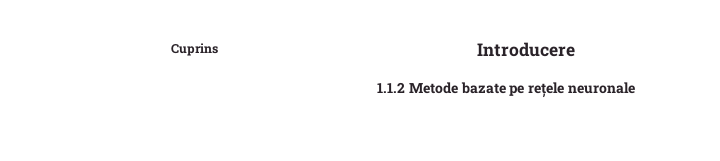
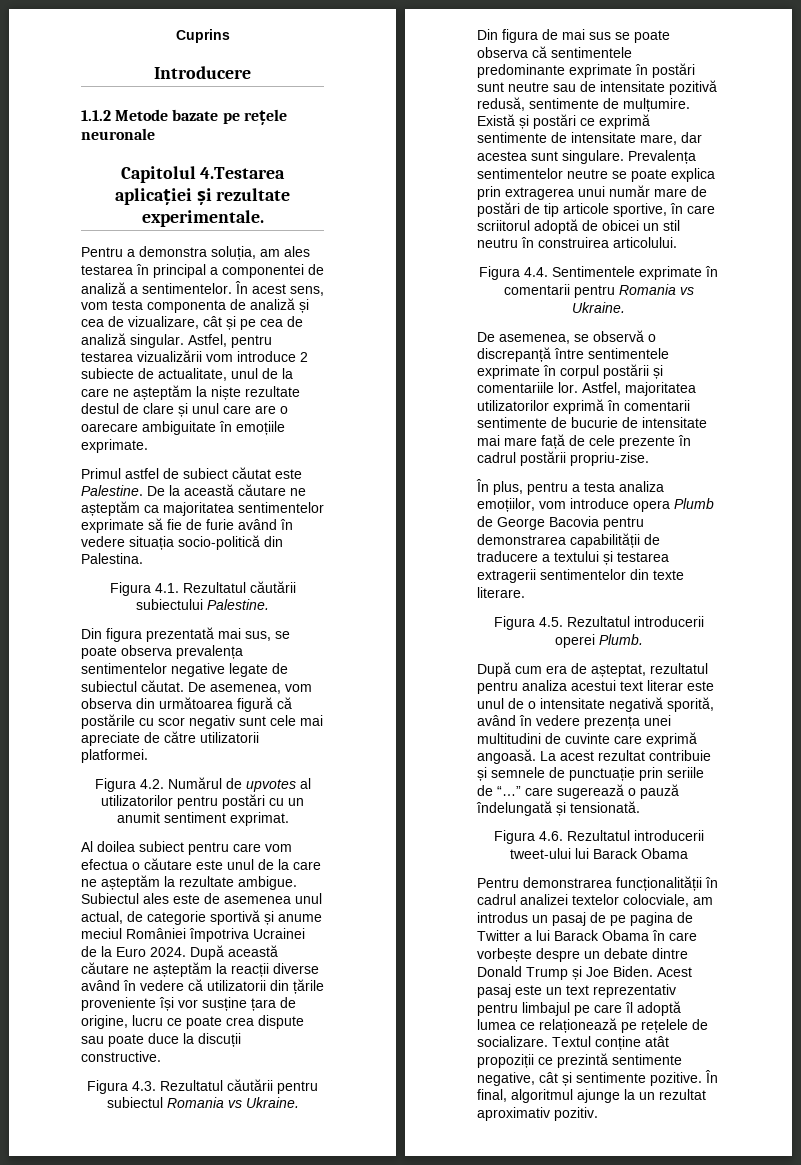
+ Capitolul 4.Testarea aplicației și rezultate experimentale.
+ Pentru a demonstra soluția, am ales testarea în principal a componentei de analiză a sentimentelor. În acest sens, vom testa componenta de analiză și cea de vizualizare, cât și pe cea de analiză singular. Astfel, pentru testarea vizualizării vom introduce 2 subiecte de actualitate, unul de la care ne așteptăm la niște rezultate destul de clare și unul care are o oarecare ambiguitate în emoțiile exprimate.
+ Primul astfel de subiect căutat este Palestine. De la această căutare ne așteptăm ca majoritatea sentimentelor exprimate să fie de furie având în vedere situația socio-politică din Palestina.
+ Figura 4.1. Rezultatul căutării subiectului Palestine.
+ Din figura prezentată mai sus, se poate observa prevalența sentimentelor negative legate de subiectul căutat. De asemenea, vom observa din următoarea figură că postările cu scor negativ sunt cele mai apreciate de către utilizatorii platformei.
+ Figura 4.2. Numărul de upvotes al utilizatorilor pentru postări cu un anumit sentiment exprimat.
+ Al doilea subiect pentru care vom efectua o căutare este unul de la care ne așteptăm la rezultate ambigue. Subiectul ales este de asemenea unul actual, de categorie sportivă și anume meciul României împotriva Ucrainei de la Euro 2024. După această căutare ne așteptăm la reacții diverse având în vedere că utilizatorii din țările proveniente își vor susține țara de origine, lucru ce poate crea dispute sau poate duce la discuții constructive.
+ Figura 4.3. Rezultatul căutării pentru subiectul Romania vs Ukraine.
+ Din figura de mai sus se poate observa că sentimentele predominante exprimate în postări sunt neutre sau de intensitate pozitivă redusă, sentimente de mulțumire. Există și postări ce exprimă sentimente de intensitate mare, dar acestea sunt singulare. Prevalența sentimentelor neutre se poate explica prin extragerea unui număr mare de postări de tip articole sportive, în care scriitorul adoptă de obicei un stil neutru în construirea articolului.
+ Figura 4.4. Sentimentele exprimate în comentarii pentru Romania vs Ukraine.
+ De asemenea, se observă o discrepanță între sentimentele exprimate în corpul postării și comentariile lor. Astfel, majoritatea utilizatorilor exprimă în comentarii sentimente de bucurie de intensitate mai mare față de cele prezente în cadrul postării propriu-zise.
+ În plus, pentru a testa analiza emoțiilor, vom introduce opera Plumb de George Bacovia pentru demonstrarea capabilității de traducere a textului și testarea extragerii sentimentelor din texte literare.
+ Figura 4.5. Rezultatul introducerii operei Plumb.
+ După cum era de așteptat, rezultatul pentru analiza acestui text literar este unul de o intensitate negativă sporită, având în vedere prezența unei multitudini de cuvinte care exprimă angoasă. La acest rezultat contribuie și semnele de punctuație prin seriile de “…” care sugerează o pauză îndelungată și tensionată.
+ Figura 4.6. Rezultatul introducerii tweet-ului lui Barack Obama
+ Pentru demonstrarea funcționalității în cadrul analizei textelor colocviale, am introdus un pasaj de pe pagina de Twitter a lui Barack Obama în care vorbește despre un debate dintre Donald Trump și Joe Biden. Acest pasaj este un text reprezentativ pentru limbajul pe care îl adoptă lumea ce relaționează pe rețelele de socializare. Textul conține atât propoziții ce prezintă sentimente negative, cât și sentimente pozitive. În final, algoritmul ajunge la un rezultat aproximativ pozitiv.

